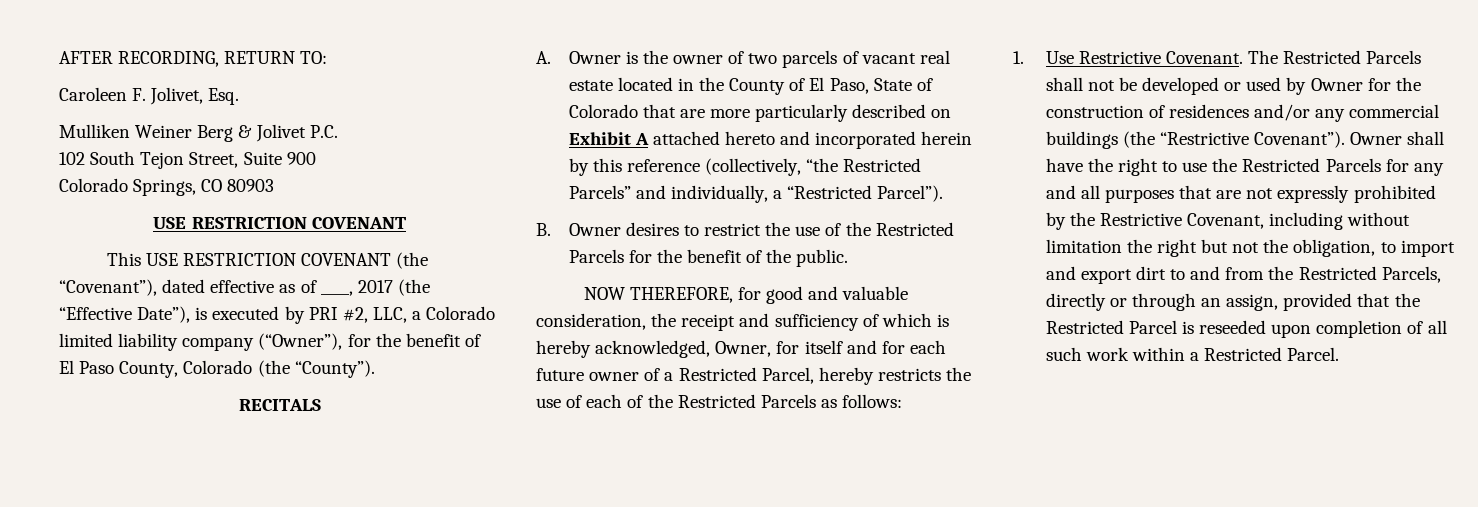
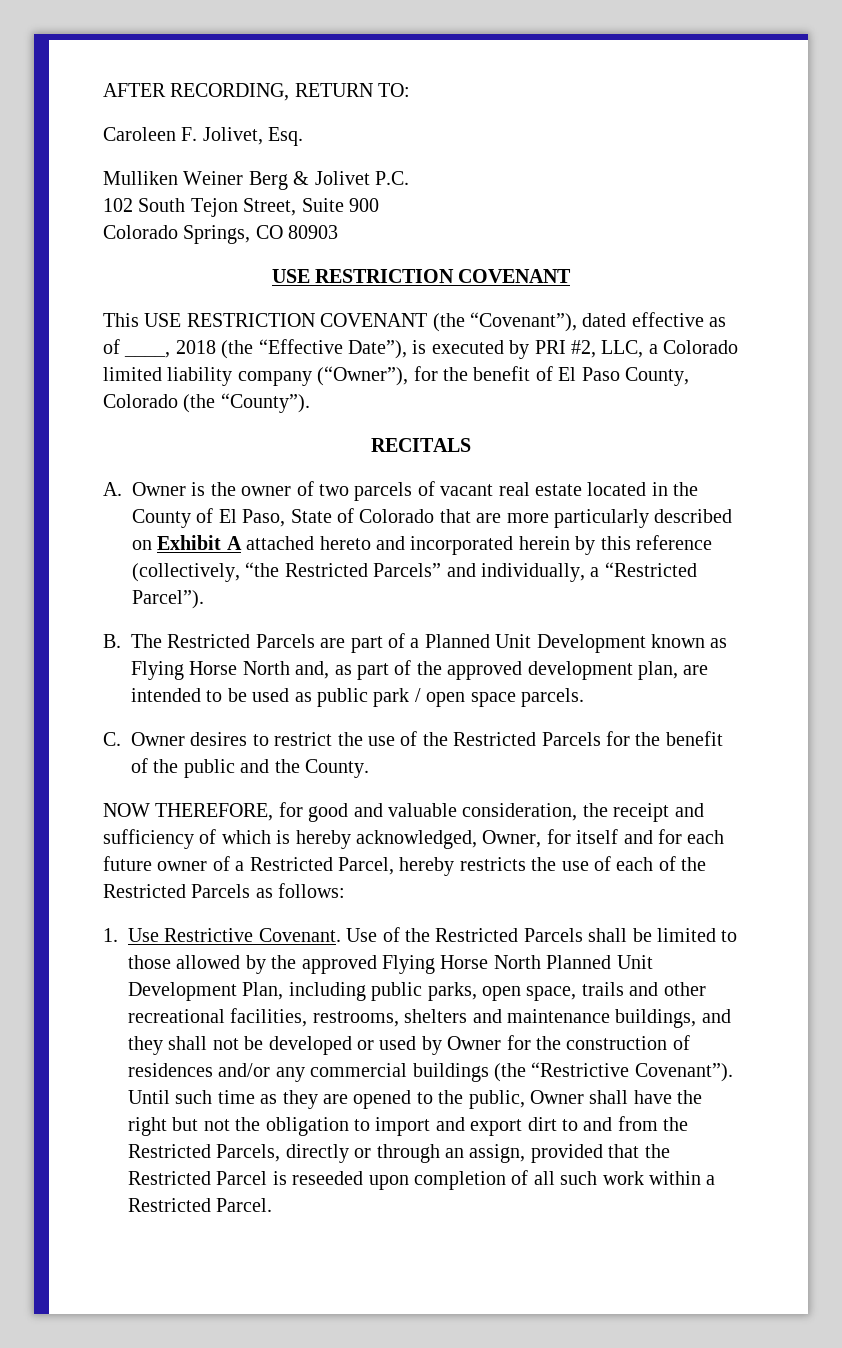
- This USE RESTRICTION COVENANT (the “Covenant”), dated effective as of ____, 2017 (the “Effective Date”), is executed by PRI #2, LLC, a Colorado limited liability company (“Owner”), for the benefit of El Paso County, Colorado (the “County”).
+ This USE RESTRICTION COVENANT (the “Covenant”), dated effective as of ____, 2018 (the “Effective Date”), is executed by PRI #2, LLC, a Colorado limited liability company (“Owner”), for the benefit of El Paso County, Colorado (the “County”).
- B. Owner desires to restrict the use of the Restricted Parcels for the benefit of the public.
+ B. The Restricted Parcels are part of a Planned Unit Development known as Flying Horse North and, as part of the approved development plan, are intended to be used as public park / open space parcels.
+ C. Owner desires to restrict the use of the Restricted Parcels for the benefit of the public and the County.
- The Restricted Parcels shall not be developed or used by Owner for the construction of residences and/or any commercial buildings (the “Restrictive Covenant”).
+ Use of the Restricted Parcels shall be limited to those allowed by the approved Flying Horse North Planned Unit Development Plan, including public parks, open space, trails and other recreational facilities, restrooms, shelters and maintenance buildings, and they shall not be developed or used by Owner for the construction of residences and/or any commercial buildings (the “Restrictive Covenant”).
- Owner shall have the right to use the Restricted Parcels for any and all purposes that are not expressly prohibited by the Restrictive Covenant, including without limitation the right but not the obligation, to import and export dirt to and from the Restricted Parcels, directly or through an assign, provided that the Restricted Parcel is reseeded upon completion of all such work within a Restricted Parcel.
+ Until such time as they are opened to the public, Owner shall have the right but not the obligation to import and export dirt to and from the Restricted Parcels, directly or through an assign, provided that the Restricted Parcel is reseeded upon completion of all such work within a Restricted Parcel.

